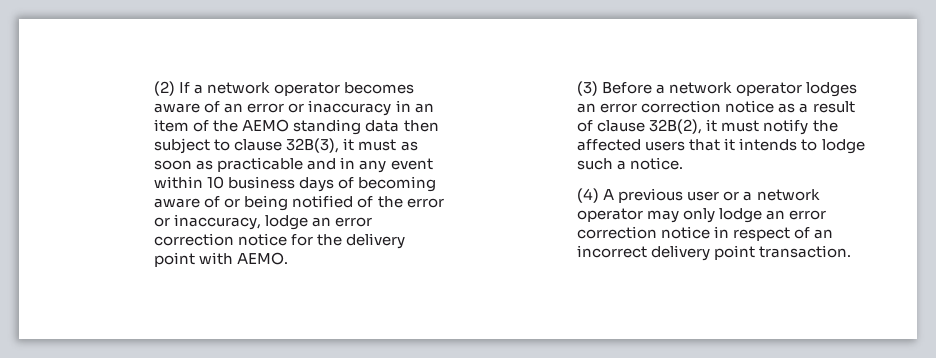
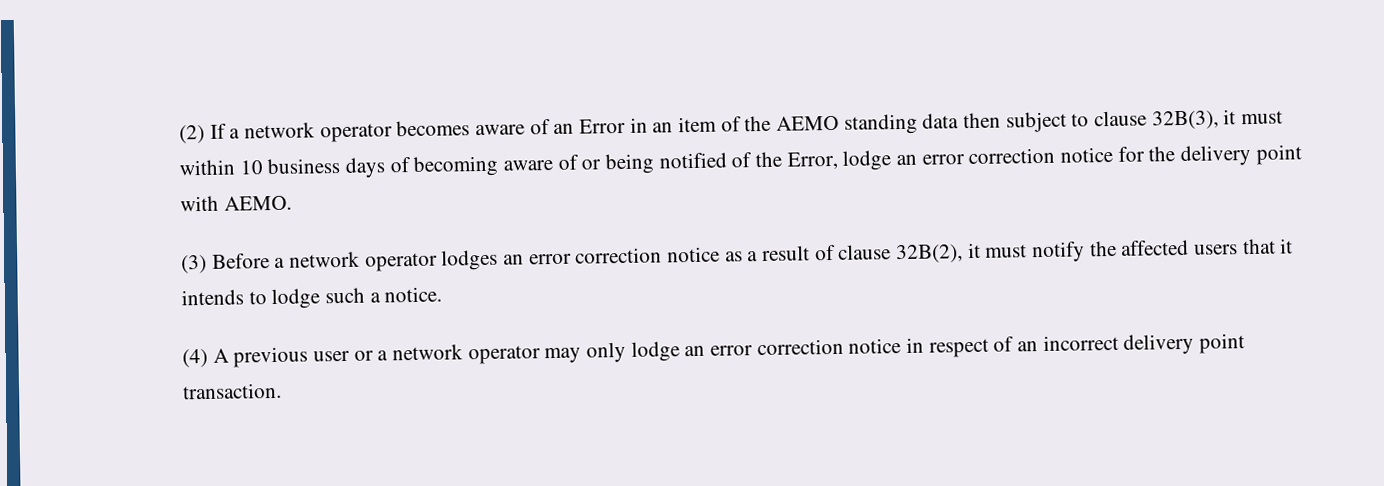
- (2) If a network operator becomes aware of an error or inaccuracy in an item of the AEMO standing data then subject to clause 32B(3), it must as soon as practicable and in any event within 10 business days of becoming aware of or being notified of the error or inaccuracy, lodge an error correction notice for the delivery point with AEMO.
+ (2) If a network operator becomes aware of an Error in an item of the AEMO standing data then subject to clause 32B(3), it must within 10 business days of becoming aware of or being notified of the Error, lodge an error correction notice for the delivery point with AEMO.

